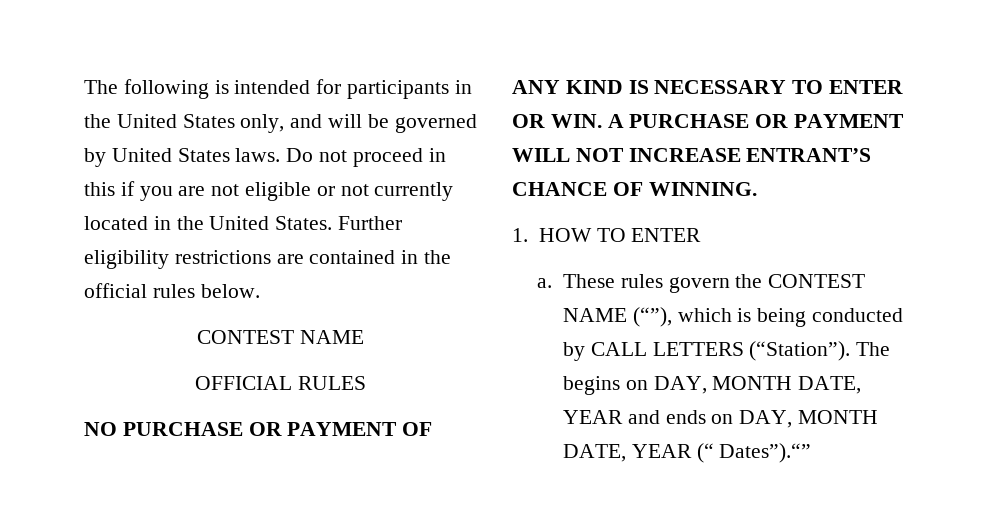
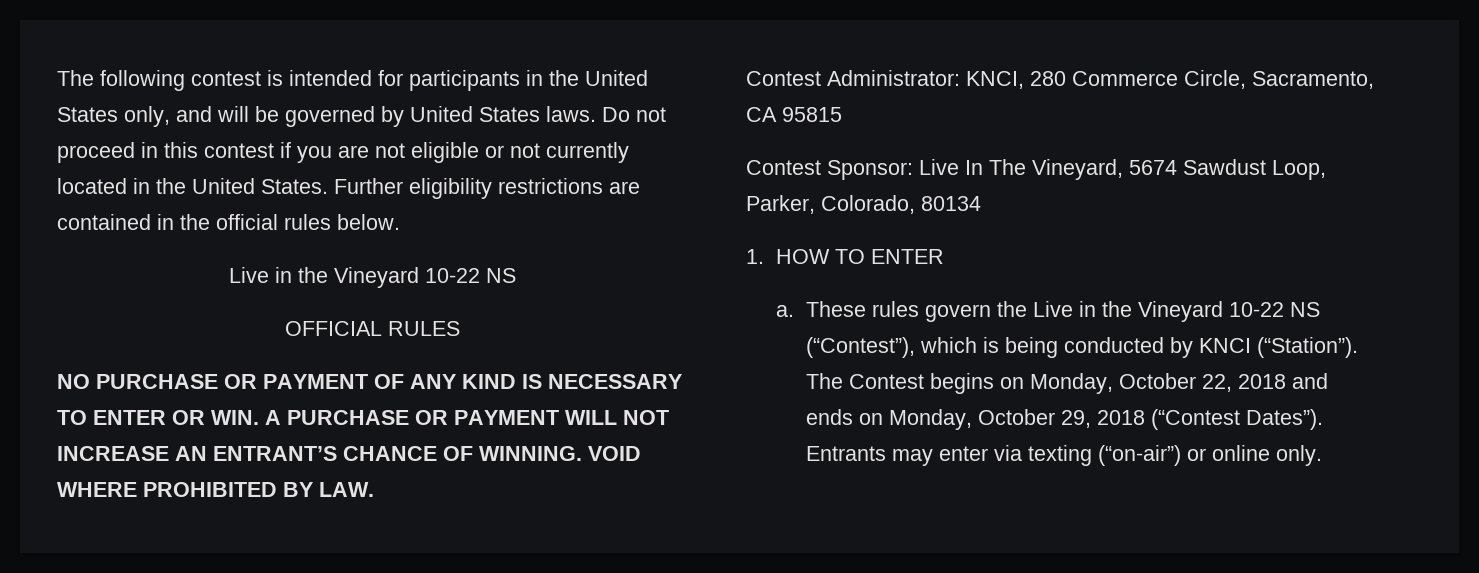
- The following is intended for participants in the United States only, and will be governed by United States laws.
+ The following contest is intended for participants in the United States only, and will be governed by United States laws.
- Do not proceed in this if you are not eligible or not currently located in the United States.
+ Do not proceed in this contest if you are not eligible or not currently located in the United States.
  Further eligibility restrictions are contained in the official rules below.
- CONTEST NAME
+ Live in the Vineyard 10-22 NS
- NO PURCHASE OR PAYMENT OF ANY KIND IS NECESSARY TO ENTER OR WIN. A PURCHASE OR PAYMENT WILL NOT INCREASE ENTRANT’S CHANCE OF WINNING.
+ NO PURCHASE OR PAYMENT OF ANY KIND IS NECESSARY TO ENTER OR WIN. A PURCHASE OR PAYMENT WILL NOT INCREASE AN ENTRANT’S CHANCE OF WINNING. VOID WHERE PROHIBITED BY LAW.
+ Contest Administrator: KNCI, 280 Commerce Circle, Sacramento, CA 95815
+ Contest Sponsor: Live In The Vineyard, 5674 Sawdust Loop, Parker, Colorado, 80134
- These rules govern the CONTEST NAME (“”), which is being conducted by CALL LETTERS (“Station”).
+ These rules govern the Live in the Vineyard 10-22 NS (“Contest”), which is being conducted by KNCI (“Station”).
- The begins on DAY, MONTH DATE, YEAR and ends on DAY, MONTH DATE, YEAR (“ Dates”).“”
+ The Contest begins on Monday, October 22, 2018 and ends on Monday, October 29, 2018 (“Contest Dates”). Entrants may enter via texting (“on-air”) or online only.

